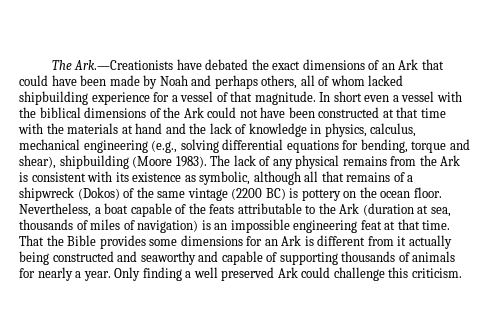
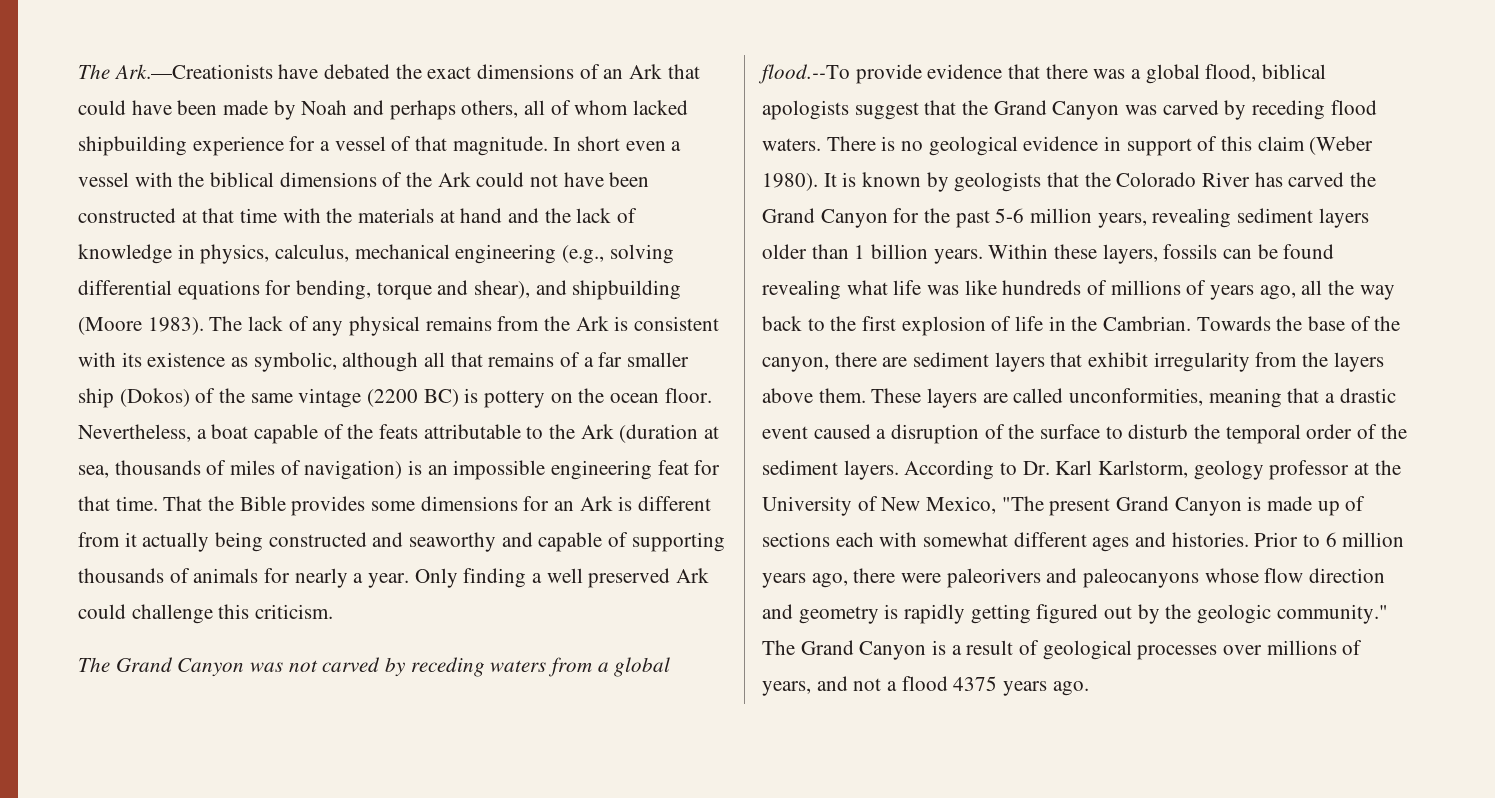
- In short even a vessel with the biblical dimensions of the Ark could not have been constructed at that time with the materials at hand and the lack of knowledge in physics, calculus, mechanical engineering (e.g., solving differential equations for bending, torque and shear), shipbuilding (Moore 1983).
+ In short even a vessel with the biblical dimensions of the Ark could not have been constructed at that time with the materials at hand and the lack of knowledge in physics, calculus, mechanical engineering (e.g., solving differential equations for bending, torque and shear), and shipbuilding (Moore 1983).
- The lack of any physical remains from the Ark is consistent with its existence as symbolic, although all that remains of a shipwreck (Dokos) of the same vintage (2200 BC) is pottery on the ocean floor.
+ The lack of any physical remains from the Ark is consistent with its existence as symbolic, although all that remains of a far smaller ship (Dokos) of the same vintage (2200 BC) is pottery on the ocean floor.
- Nevertheless, a boat capable of the feats attributable to the Ark (duration at sea, thousands of miles of navigation) is an impossible engineering feat at that time.
+ Nevertheless, a boat capable of the feats attributable to the Ark (duration at sea, thousands of miles of navigation) is an impossible engineering feat for that time.
+ The Grand Canyon was not carved by receding waters from a global flood.--To provide evidence that there was a global flood, biblical apologists suggest that the Grand Canyon was carved by receding flood waters. There is no geological evidence in support of this claim (Weber 1980). It is known by geologists that the Colorado River has carved the Grand Canyon for the past 5-6 million years, revealing sediment layers older than 1 billion years. Within these layers, fossils can be found revealing what life was like hundreds of millions of years ago, all the way back to the first explosion of life in the Cambrian. Towards the base of the canyon, there are sediment layers that exhibit irregularity from the layers above them. These layers are called unconformities, meaning that a drastic event caused a disruption of the surface to disturb the temporal order of the sediment layers. According to Dr. Karl Karlstorm, geology professor at the University of New Mexico, "The present Grand Canyon is made up of sections each with somewhat different ages and histories. Prior to 6 million years ago, there were paleorivers and paleocanyons whose flow direction and geometry is rapidly getting figured out by the geologic community." The Grand Canyon is a result of geological processes over millions of years, and not a flood 4375 years ago.

